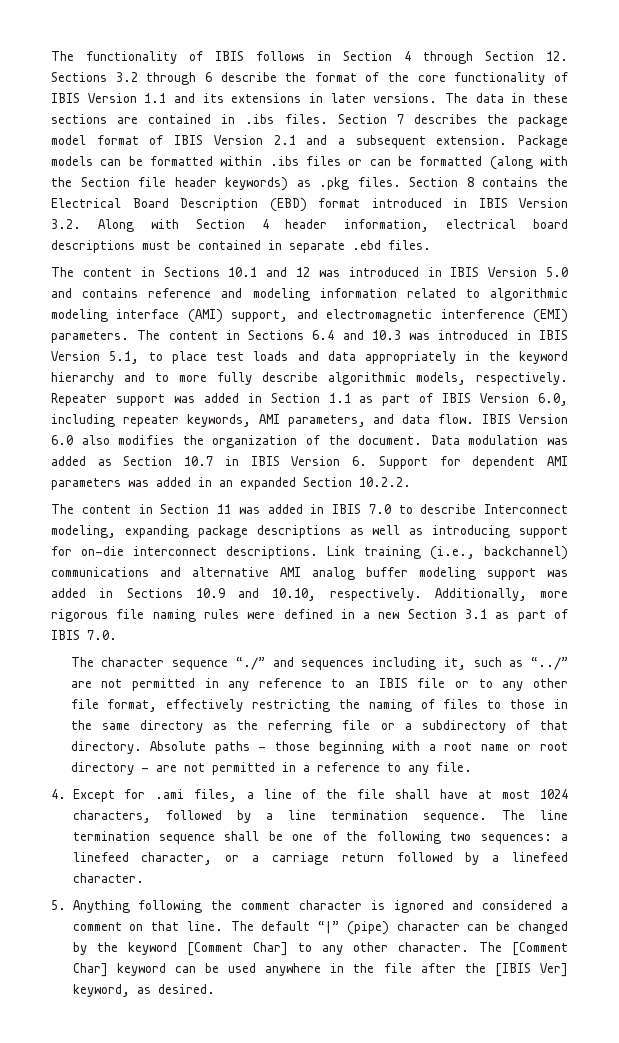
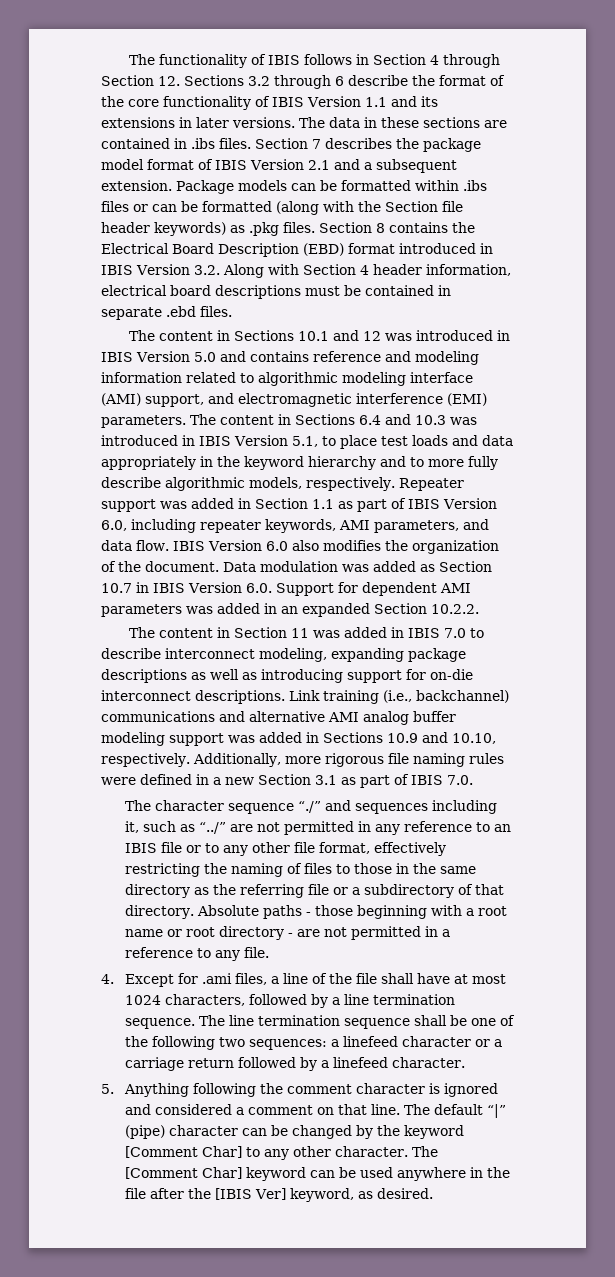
- Data modulation was added as Section 10.7 in IBIS Version 6. Support for dependent AMI parameters was added in an expanded Section 10.2.2.
+ Data modulation was added as Section 10.7 in IBIS Version 6.0. Support for dependent AMI parameters was added in an expanded Section 10.2.2.
- The content in Section 11 was added in IBIS 7.0 to describe Interconnect modeling, expanding package descriptions as well as introducing support for on-die interconnect descriptions.
+ The content in Section 11 was added in IBIS 7.0 to describe interconnect modeling, expanding package descriptions as well as introducing support for on-die interconnect descriptions.
- The line termination sequence shall be one of the following two sequences: a linefeed character, or a carriage return followed by a linefeed character.
+ The line termination sequence shall be one of the following two sequences: a linefeed character or a carriage return followed by a linefeed character.

